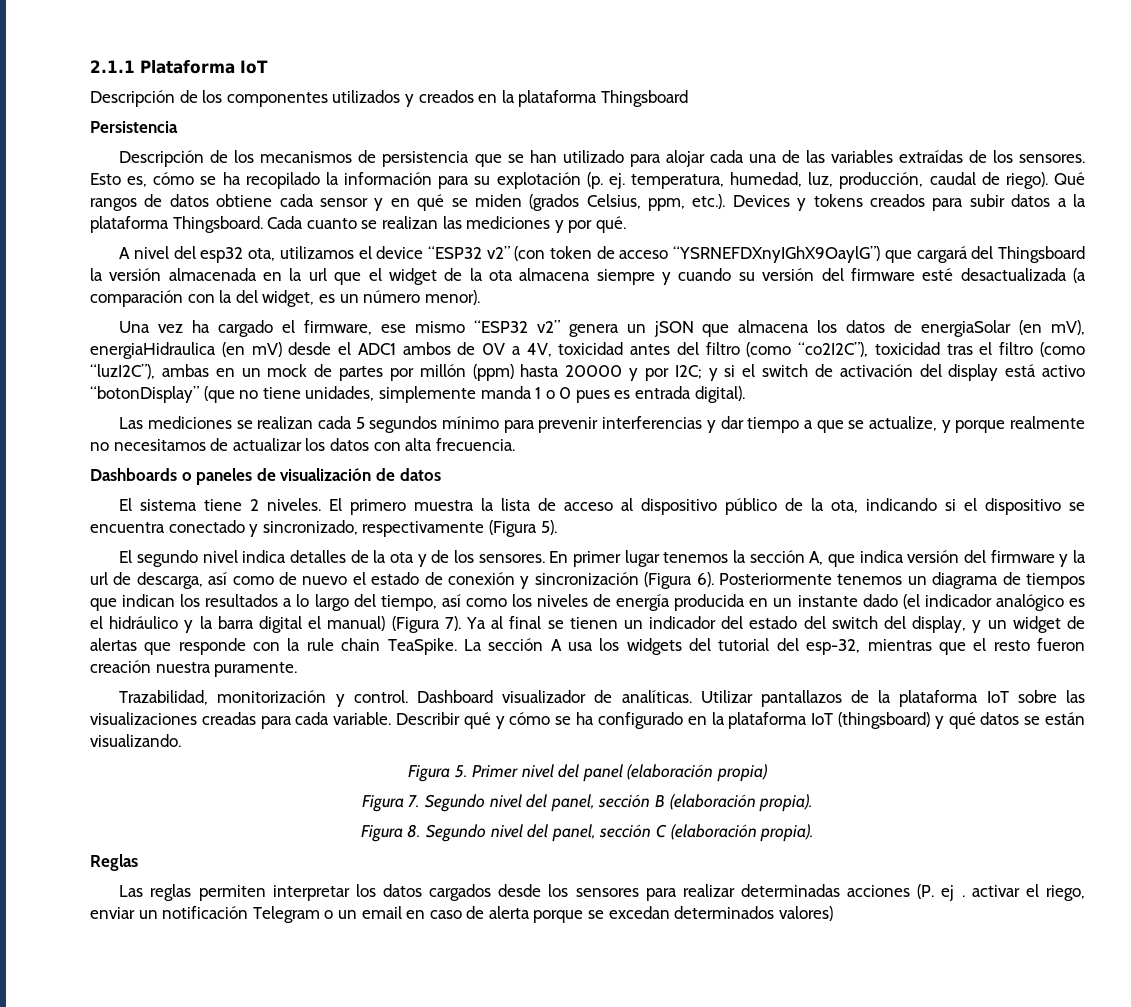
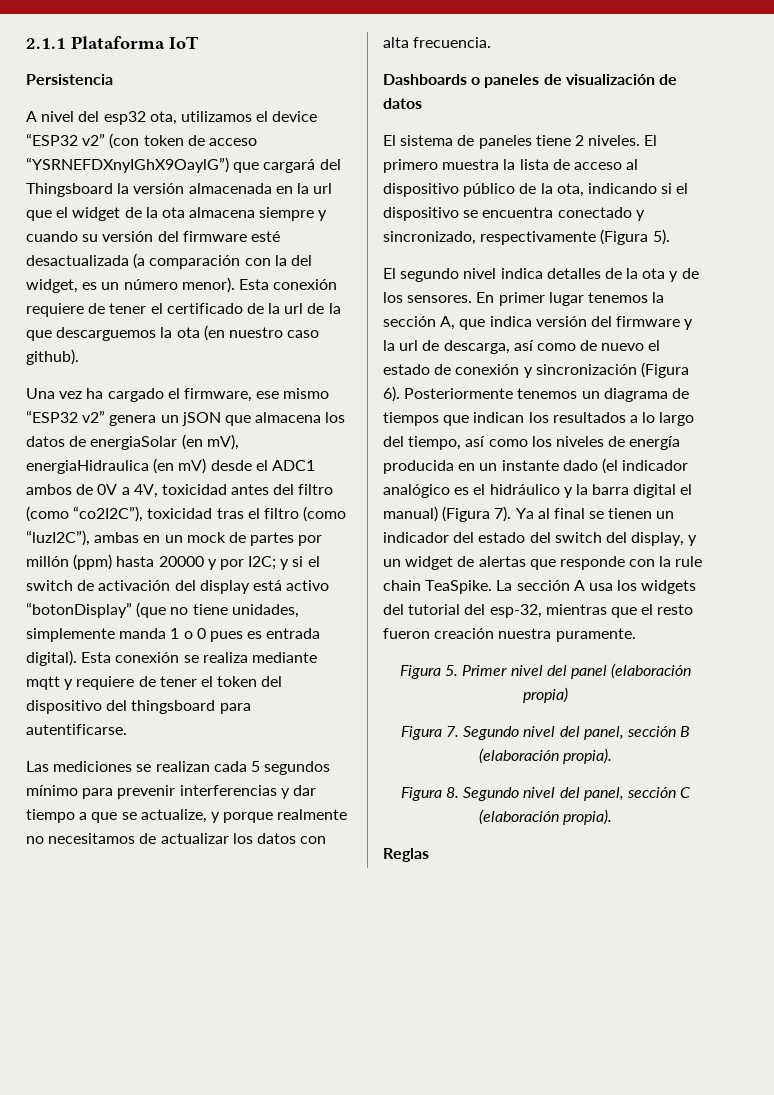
- Descripción de los componentes utilizados y creados en la plataforma Thingsboard
  Persistencia
- Descripción de los mecanismos de persistencia que se han utilizado para alojar cada una de las variables extraídas de los sensores. Esto es, cómo se ha recopilado la información para su explotación (p. ej. temperatura, humedad, luz, producción, caudal de riego). Qué rangos de datos obtiene cada sensor y en qué se miden (grados Celsius, ppm, etc.). Devices y tokens creados para subir datos a la plataforma Thingsboard. Cada cuanto se realizan las mediciones y por qué.
+ Esta conexión requiere de tener el certificado de la url de la que descarguemos la ota (en nuestro caso github).
+ Esta conexión se realiza mediante mqtt y requiere de tener el token del dispositivo del thingsboard para autentificarse.
- El sistema tiene 2 niveles.
+ El sistema de paneles tiene 2 niveles.
- Trazabilidad, monitorización y control. Dashboard visualizador de analíticas. Utilizar pantallazos de la plataforma IoT sobre las visualizaciones creadas para cada variable. Describir qué y cómo se ha configurado en la plataforma IoT (thingsboard) y qué datos se están visualizando.
- Las reglas permiten interpretar los datos cargados desde los sensores para realizar determinadas acciones (P. ej . activar el riego, enviar un notificación Telegram o un email en caso de alerta porque se excedan determinados valores)

